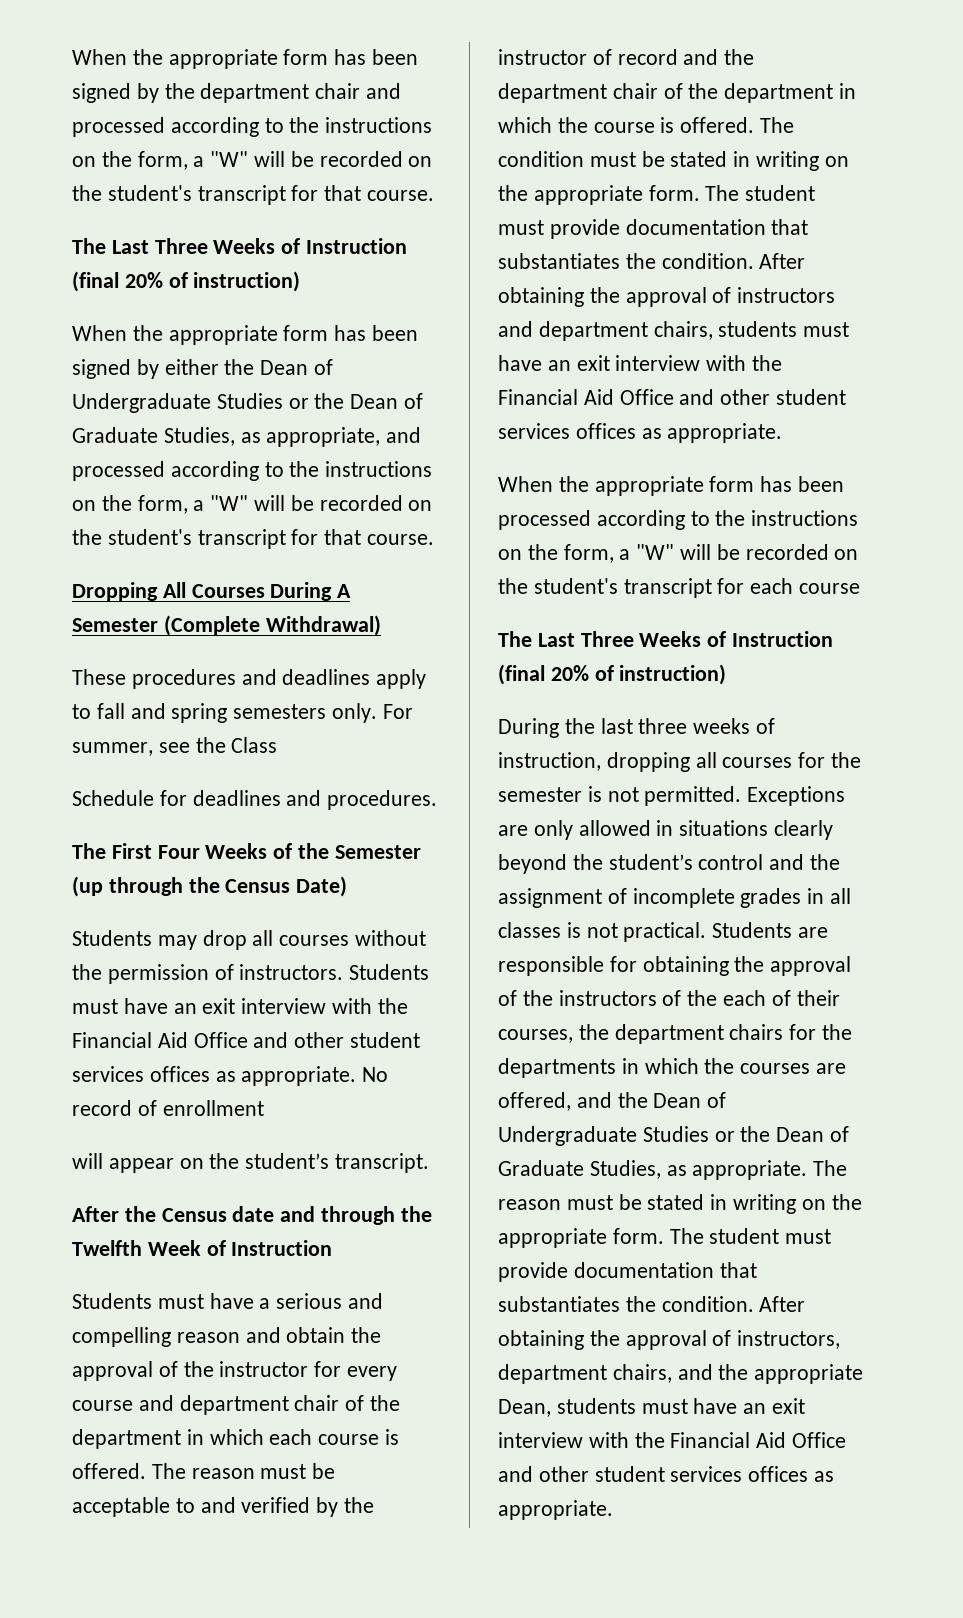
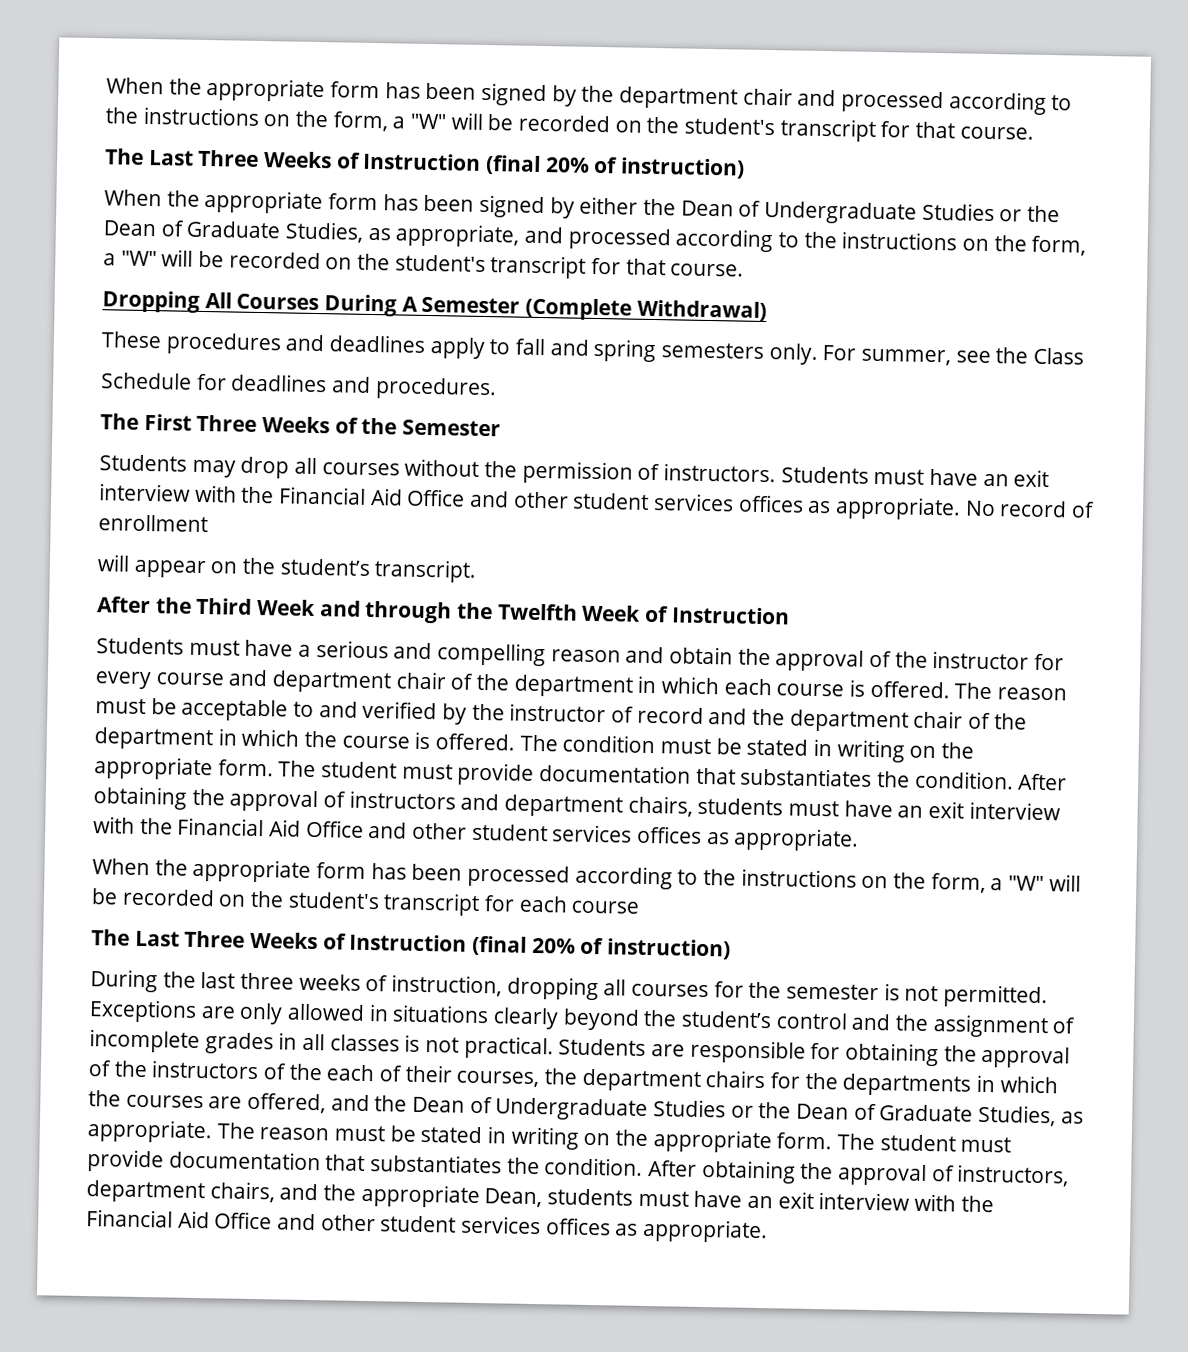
- The First Four Weeks of the Semester (up through the Census Date)
+ The First Three Weeks of the Semester
- After the Census date and through the Twelfth Week of Instruction
+ After the Third Week and through the Twelfth Week of Instruction

